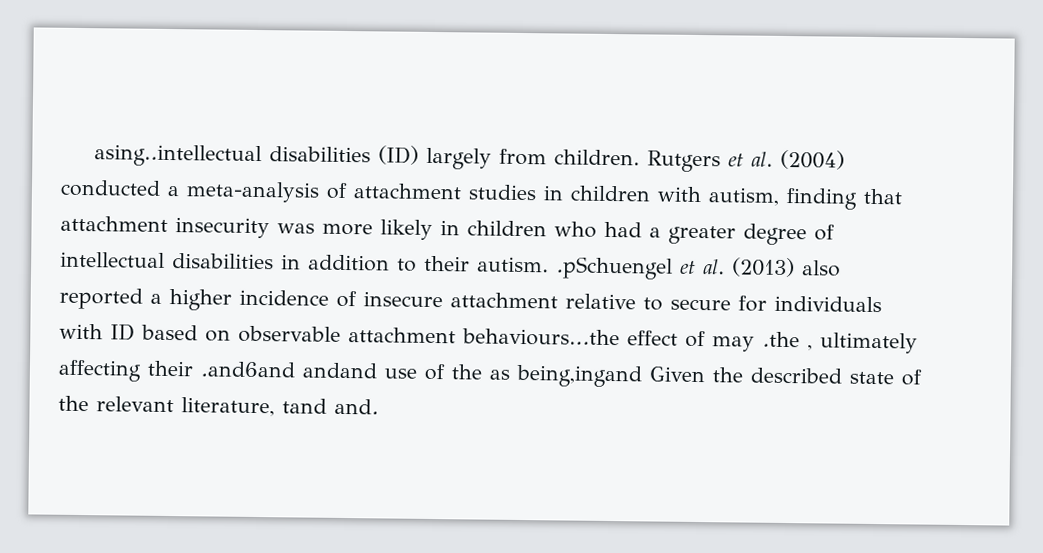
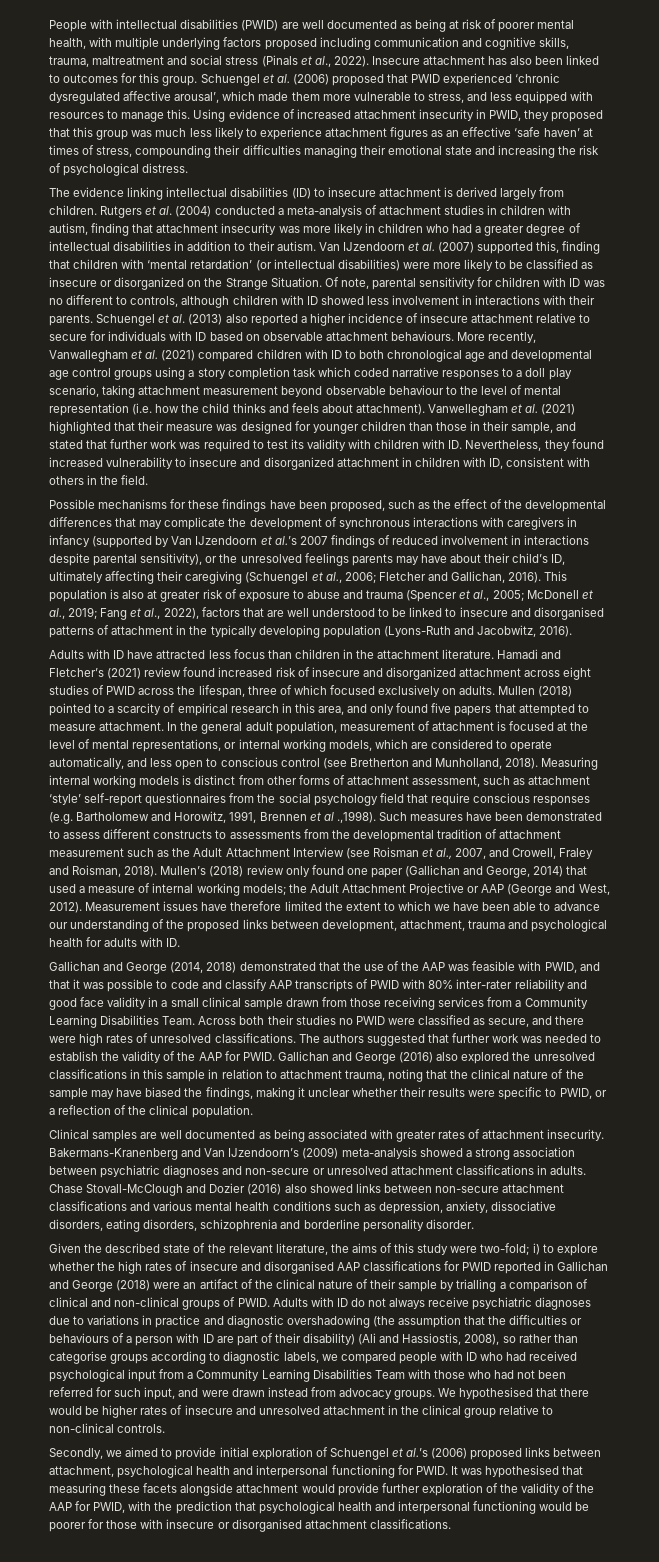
- asing..intellectual disabilities (ID) largely from children.
+ People with intellectual disabilities (PWID) are well documented as being at risk of poorer mental health, with multiple underlying factors proposed including communication and cognitive skills, trauma, maltreatment and social stress (Pinals et al., 2022). Insecure attachment has also been linked to outcomes for this group. Schuengel et al. (2006) proposed that PWID experienced ‘chronic dysregulated affective arousal’, which made them more vulnerable to stress, and less equipped with resources to manage this. Using evidence of increased attachment insecurity in PWID, they proposed that this group was much less likely to experience attachment figures as an effective ‘safe haven’ at times of stress, compounding their difficulties managing their emotional state and increasing the risk of psychological distress.
+ The evidence linking intellectual disabilities (ID) to insecure attachment is derived largely from children.
- Rutgers et al. (2004) conducted a meta-analysis of attachment studies in children with autism, finding that attachment insecurity was more likely in children who had a greater degree of intellectual disabilities in addition to their autism. .pSchuengel et al. (2013) also reported a higher incidence of insecure attachment relative to secure for individuals with ID based on observable attachment behaviours...the effect of may .the , ultimately affecting their .and6and andand use of the as being,ingand Given the described state of the relevant literature, tand and.
+ Rutgers et al. (2004) conducted a meta-analysis of attachment studies in children with autism, finding that attachment insecurity was more likely in children who had a greater degree of intellectual disabilities in addition to their autism. Van IJzendoorn et al. (2007) supported this, finding that children with ‘mental retardation’ (or intellectual disabilities) were more likely to be classified as insecure or disorganized on the Strange Situation. Of note, parental sensitivity for children with ID was no different to controls, although children with ID showed less involvement in interactions with their parents. Schuengel et al. (2013) also reported a higher incidence of insecure attachment relative to secure for individuals with ID based on observable attachment behaviours. More recently, Vanwallegham et al. (2021) compared children with ID to both chronological age and developmental age control groups using a story completion task which coded narrative responses to a doll play scenario, taking attachment measurement beyond observable behaviour to the level of mental representation (i.e. how the child thinks and feels about attachment). Vanwellegham et al. (2021) highlighted that their measure was designed for younger children than those in their sample, and stated that further work was required to test its validity with children with ID. Nevertheless, they found increased vulnerability to insecure and disorganized attachment in children with ID, consistent with others in the field.
+ Possible mechanisms for these findings have been proposed, such as the effect of the developmental differences that may complicate the development of synchronous interactions with caregivers in infancy (supported by Van IJzendoorn et al.’s 2007 findings of reduced involvement in interactions despite parental sensitivity), or the unresolved feelings parents may have about their child’s ID, ultimately affecting their caregiving (Schuengel et al., 2006; Fletcher and Gallichan, 2016). This population is also at greater risk of exposure to abuse and trauma (Spencer et al., 2005; McDonell et al., 2019; Fang et al., 2022), factors that are well understood to be linked to insecure and disorganised patterns of attachment in the typically developing population (Lyons-Ruth and Jacobwitz, 2016).
+ Adults with ID have attracted less focus than children in the attachment literature. Hamadi and Fletcher’s (2021) review found increased risk of insecure and disorganized attachment across eight studies of PWID across the lifespan, three of which focused exclusively on adults. Mullen (2018) pointed to a scarcity of empirical research in this area, and only found five papers that attempted to measure attachment. In the general adult population, measurement of attachment is focused at the level of mental representations, or internal working models, which are considered to operate automatically, and less open to conscious control (see Bretherton and Munholland, 2018). Measuring internal working models is distinct from other forms of attachment assessment, such as attachment ‘style’ self-report questionnaires from the social psychology field that require conscious responses (e.g. Bartholomew and Horowitz, 1991, Brennen et al .,1998). Such measures have been demonstrated to assess different constructs to assessments from the developmental tradition of attachment measurement such as the Adult Attachment Interview (see Roisman et al., 2007, and Crowell, Fraley and Roisman, 2018). Mullen’s (2018) review only found one paper (Gallichan and George, 2014) that used a measure of internal working models; the Adult Attachment Projective or AAP (George and West, 2012). Measurement issues have therefore limited the extent to which we have been able to advance our understanding of the proposed links between development, attachment, trauma and psychological health for adults with ID.
+ Gallichan and George (2014, 2018) demonstrated that the use of the AAP was feasible with PWID, and that it was possible to code and classify AAP transcripts of PWID with 80% inter-rater reliability and good face validity in a small clinical sample drawn from those receiving services from a Community Learning Disabilities Team. Across both their studies no PWID were classified as secure, and there were high rates of unresolved classifications. The authors suggested that further work was needed to establish the validity of the AAP for PWID. Gallichan and George (2016) also explored the unresolved classifications in this sample in relation to attachment trauma, noting that the clinical nature of the sample may have biased the findings, making it unclear whether their results were specific to PWID, or a reflection of the clinical population.
+ Clinical samples are well documented as being associated with greater rates of attachment insecurity. Bakermans-Kranenberg and Van IJzendoorn’s (2009) meta-analysis showed a strong association between psychiatric diagnoses and non-secure or unresolved attachment classifications in adults. Chase Stovall-McClough and Dozier (2016) also showed links between non-secure attachment classifications and various mental health conditions such as depression, anxiety, dissociative disorders, eating disorders, schizophrenia and borderline personality disorder.
+ Given the described state of the relevant literature, the aims of this study were two-fold; i) to explore whether the high rates of insecure and disorganised AAP classifications for PWID reported in Gallichan and George (2018) were an artifact of the clinical nature of their sample by trialling a comparison of clinical and non-clinical groups of PWID. Adults with ID do not always receive psychiatric diagnoses due to variations in practice and diagnostic overshadowing (the assumption that the difficulties or behaviours of a person with ID are part of their disability) (Ali and Hassiostis, 2008), so rather than categorise groups according to diagnostic labels, we compared people with ID who had received psychological input from a Community Learning Disabilities Team with those who had not been referred for such input, and were drawn instead from advocacy groups. We hypothesised that there would be higher rates of insecure and unresolved attachment in the clinical group relative to non-clinical controls.
+ Secondly, we aimed to provide initial exploration of Schuengel et al.’s (2006) proposed links between attachment, psychological health and interpersonal functioning for PWID. It was hypothesised that measuring these facets alongside attachment would provide further exploration of the validity of the AAP for PWID, with the prediction that psychological health and interpersonal functioning would be poorer for those with insecure or disorganised attachment classifications.

